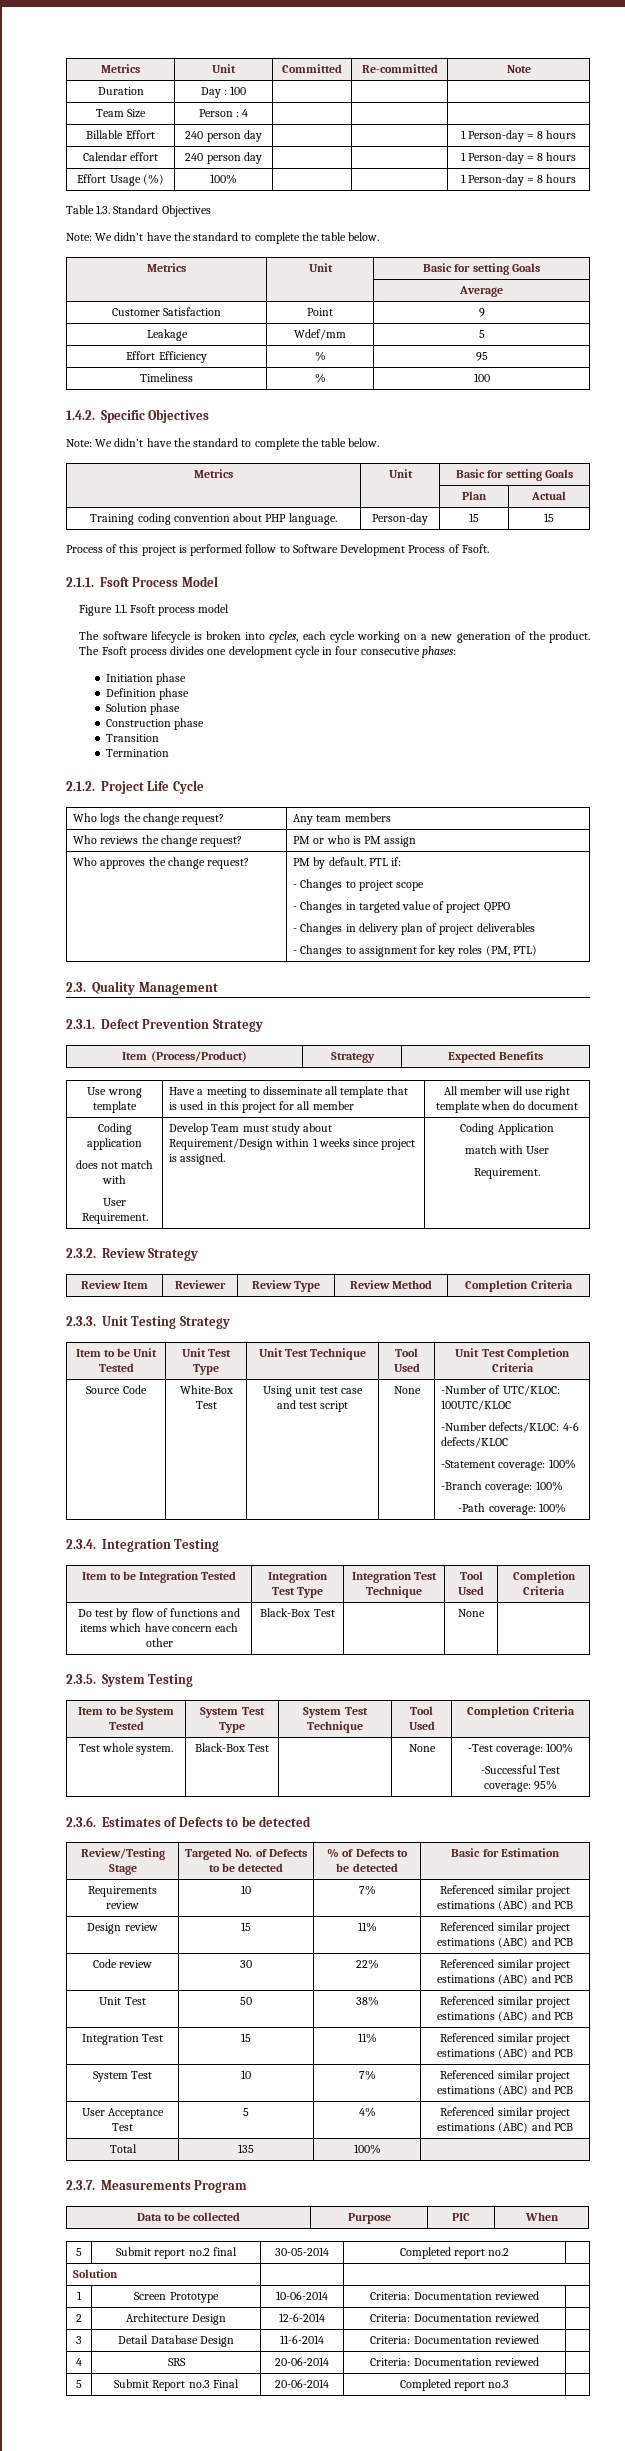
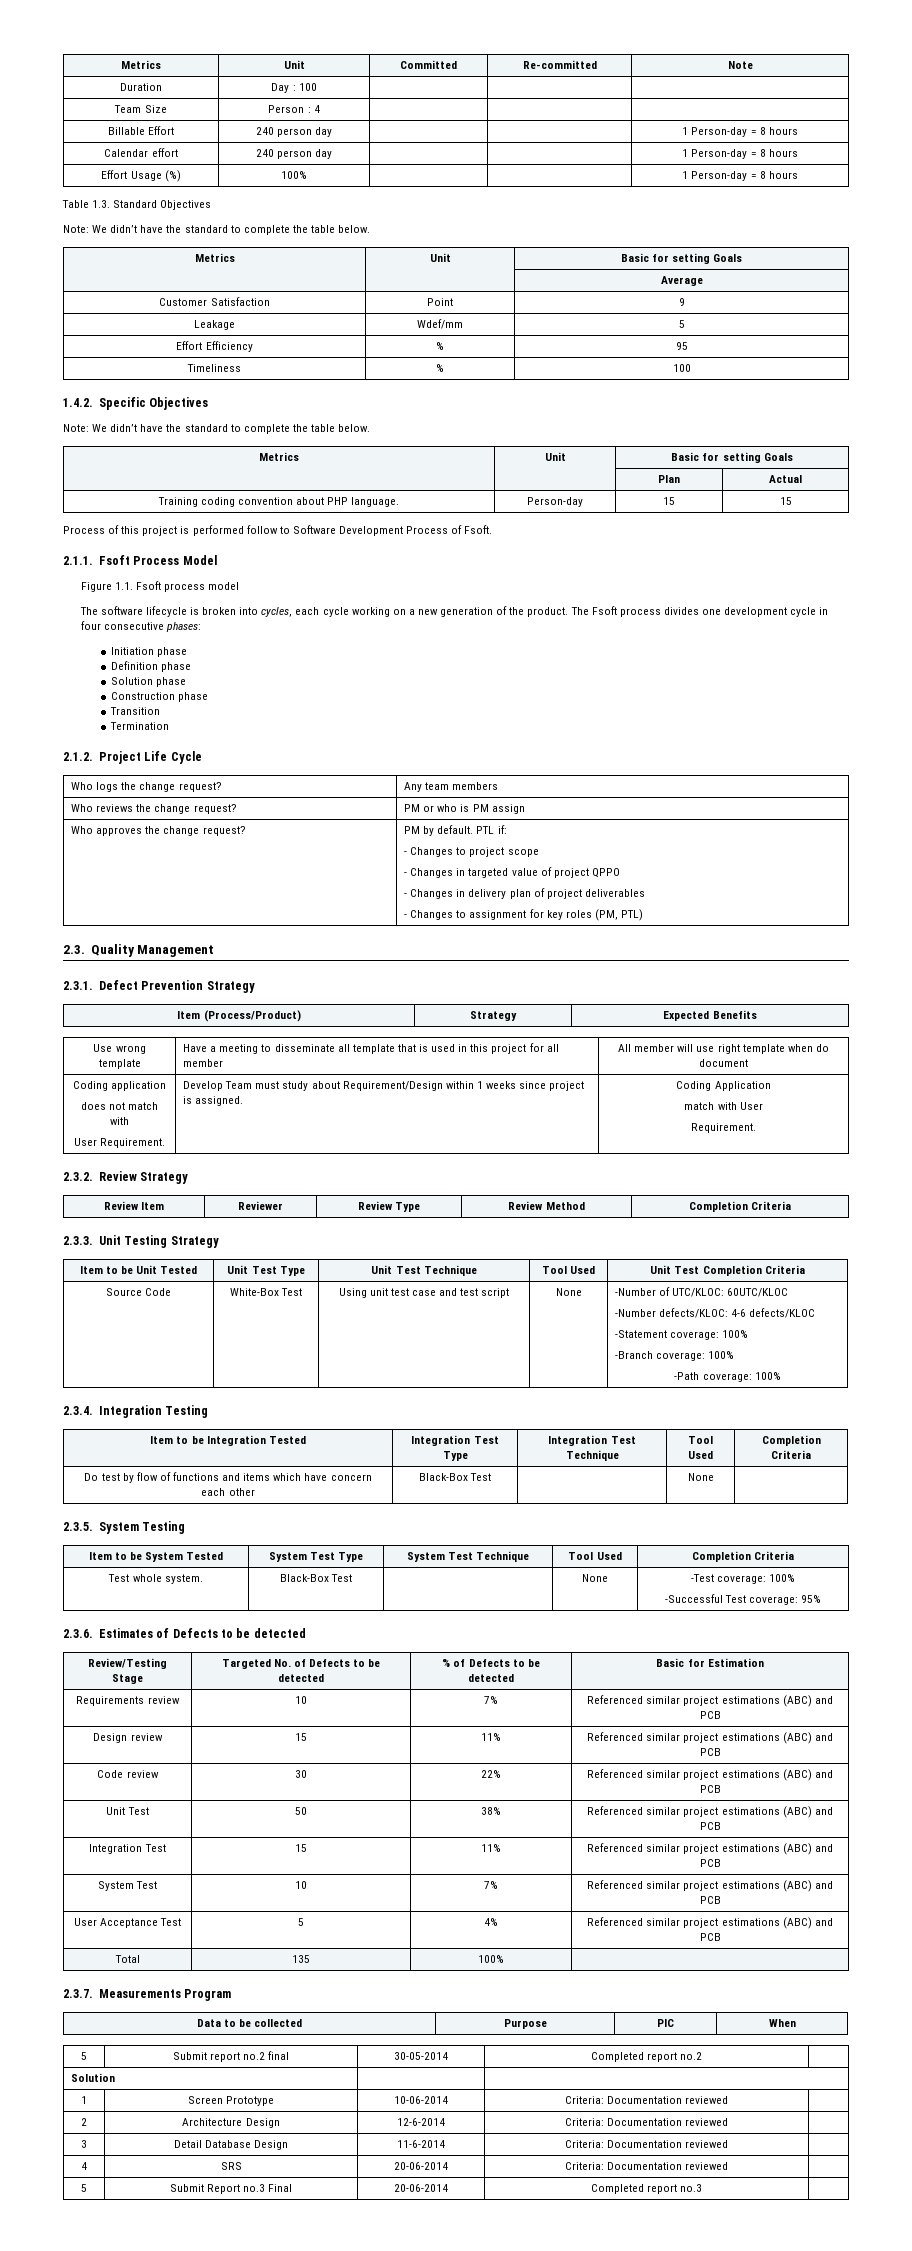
- Source Code | White-Box Test | Using unit test case and test script | None | -Number of UTC/KLOC: 100UTC/KLOC
+ Source Code | White-Box Test | Using unit test case and test script | None | -Number of UTC/KLOC: 60UTC/KLOC

